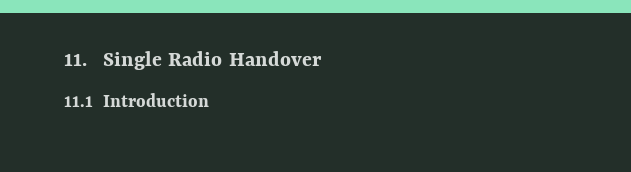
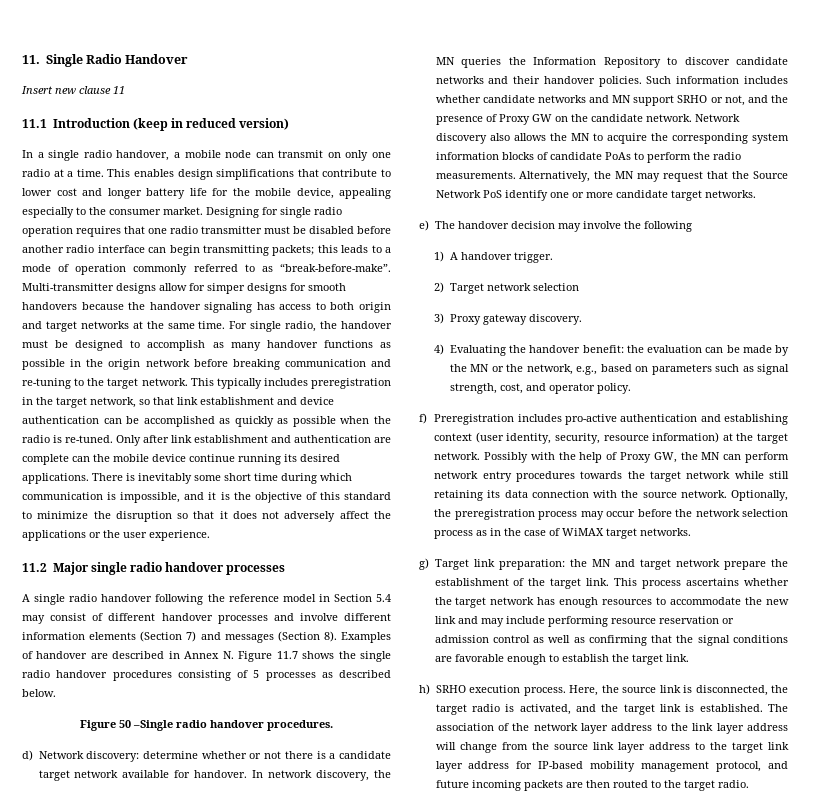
- 11.1 Introduction
+ Insert new clause 11
+ 11.1 Introduction (keep in reduced version)
+ In a single radio handover, a mobile node can transmit on only one radio at a time. This enables design simplifications that contribute to lower cost and longer battery life for the mobile device, appealing especially to the consumer market. Designing for single radio operation requires that one radio transmitter must be disabled before another radio interface can begin transmitting packets; this leads to a mode of operation commonly referred to as “break-before-make”. Multi-transmitter designs allow for simper designs for smooth handovers because the handover signaling has access to both origin and target networks at the same time. For single radio, the handover must be designed to accomplish as many handover functions as possible in the origin network before breaking communication and re-tuning to the target network. This typically includes preregistration in the target network, so that link establishment and device authentication can be accomplished as quickly as possible when the radio is re-tuned. Only after link establishment and authentication are complete can the mobile device continue running its desired applications. There is inevitably some short time during which communication is impossible, and it is the objective of this standard to minimize the disruption so that it does not adversely affect the applications or the user experience.
+ 11.2 Major single radio handover processes
+ A single radio handover following the reference model in Section 5.4 may consist of different handover processes and involve different information elements (Section 7) and messages (Section 8). Examples of handover are described in Annex N. Figure 11.7 shows the single radio handover procedures consisting of 5 processes as described below.
+ Figure 50 –Single radio handover procedures.
+ d) Network discovery: determine whether or not there is a candidate target network available for handover. In network discovery, the MN queries the Information Repository to discover candidate networks and their handover policies. Such information includes whether candidate networks and MN support SRHO or not, and the presence of Proxy GW on the candidate network. Network discovery also allows the MN to acquire the corresponding system information blocks of candidate PoAs to perform the radio measurements. Alternatively, the MN may request that the Source Network PoS identify one or more candidate target networks.
+ e) The handover decision may involve the following
+ 1) A handover trigger.
+ 2) Target network selection
+ 3) Proxy gateway discovery.
+ 4) Evaluating the handover benefit: the evaluation can be made by the MN or the network, e.g., based on parameters such as signal strength, cost, and operator policy.
+ f) Preregistration includes pro-active authentication and establishing context (user identity, security, resource information) at the target network. Possibly with the help of Proxy GW, the MN can perform network entry procedures towards the target network while still retaining its data connection with the source network. Optionally, the preregistration process may occur before the network selection process as in the case of WiMAX target networks.
+ g) Target link preparation: the MN and target network prepare the establishment of the target link. This process ascertains whether the target network has enough resources to accommodate the new link and may include performing resource reservation or admission control as well as confirming that the signal conditions are favorable enough to establish the target link.
+ h) SRHO execution process. Here, the source link is disconnected, the target radio is activated, and the target link is established. The association of the network layer address to the link layer address will change from the source link layer address to the target link layer address for IP-based mobility management protocol, and future incoming packets are then routed to the target radio.

